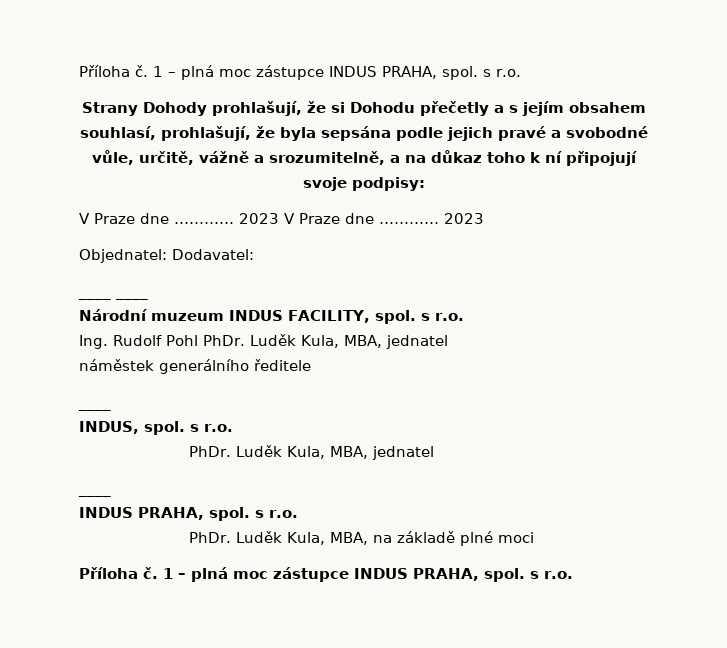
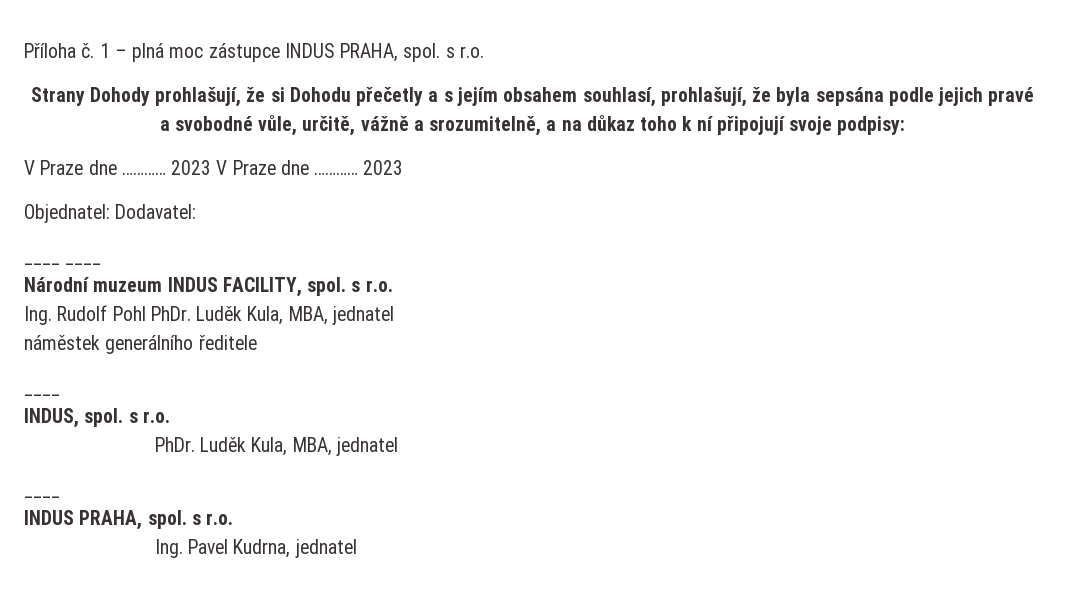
- PhDr. Luděk Kula, MBA, na základě plné moci
- Příloha č. 1 – plná moc zástupce INDUS PRAHA, spol. s r.o.
+ Ing. Pavel Kudrna, jednatel

